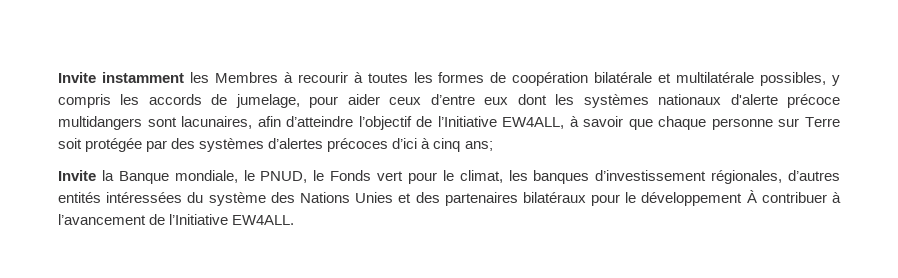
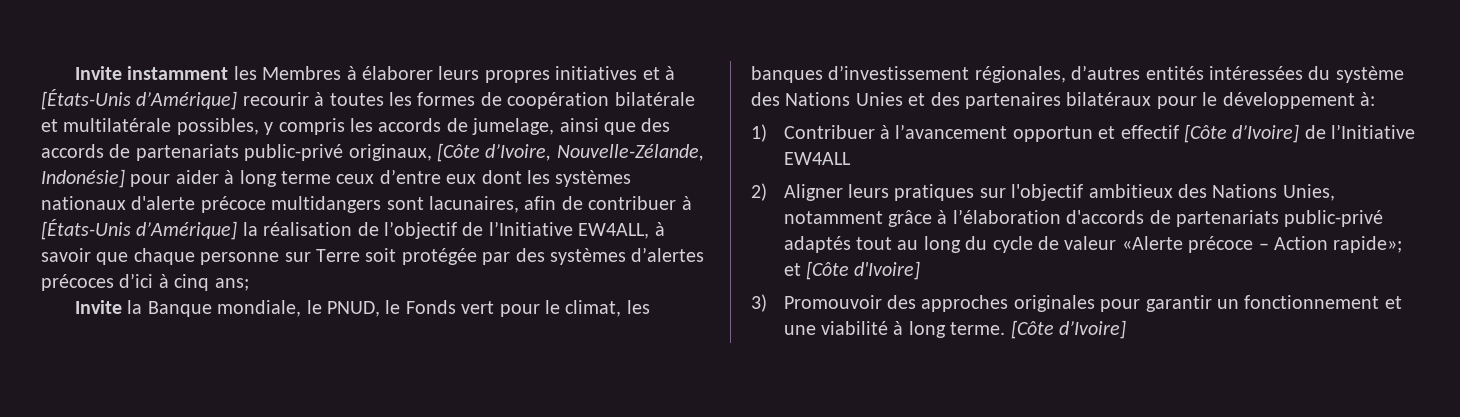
- Invite instamment les Membres à recourir à toutes les formes de coopération bilatérale et multilatérale possibles, y compris les accords de jumelage, pour aider ceux d’entre eux dont les systèmes nationaux d'alerte précoce multidangers sont lacunaires, afin d’atteindre l’objectif de l’Initiative EW4ALL, à savoir que chaque personne sur Terre soit protégée par des systèmes d’alertes précoces d’ici à cinq ans;
+ Invite instamment les Membres à élaborer leurs propres initiatives et à [États-Unis d’Amérique] recourir à toutes les formes de coopération bilatérale et multilatérale possibles, y compris les accords de jumelage, ainsi que des accords de partenariats public-privé originaux, [Côte d’Ivoire, Nouvelle-Zélande, Indonésie] pour aider à long terme ceux d’entre eux dont les systèmes nationaux d'alerte précoce multidangers sont lacunaires, afin de contribuer à [États-Unis d’Amérique] la réalisation de l’objectif de l’Initiative EW4ALL, à savoir que chaque personne sur Terre soit protégée par des systèmes d’alertes précoces d’ici à cinq ans;
- Invite la Banque mondiale, le PNUD, le Fonds vert pour le climat, les banques d’investissement régionales, d’autres entités intéressées du système des Nations Unies et des partenaires bilatéraux pour le développement À contribuer à l’avancement de l’Initiative EW4ALL.
+ Invite la Banque mondiale, le PNUD, le Fonds vert pour le climat, les banques d’investissement régionales, d’autres entités intéressées du système des Nations Unies et des partenaires bilatéraux pour le développement à:
+ 1) Contribuer à l’avancement opportun et effectif [Côte d’Ivoire] de l’Initiative EW4ALL
+ 2) Aligner leurs pratiques sur l'objectif ambitieux des Nations Unies, notamment grâce à l’élaboration d'accords de partenariats public-privé adaptés tout au long du cycle de valeur «Alerte précoce – Action rapide»; et [Côte d'Ivoire]
+ 3) Promouvoir des approches originales pour garantir un fonctionnement et une viabilité à long terme. [Côte d’Ivoire]

